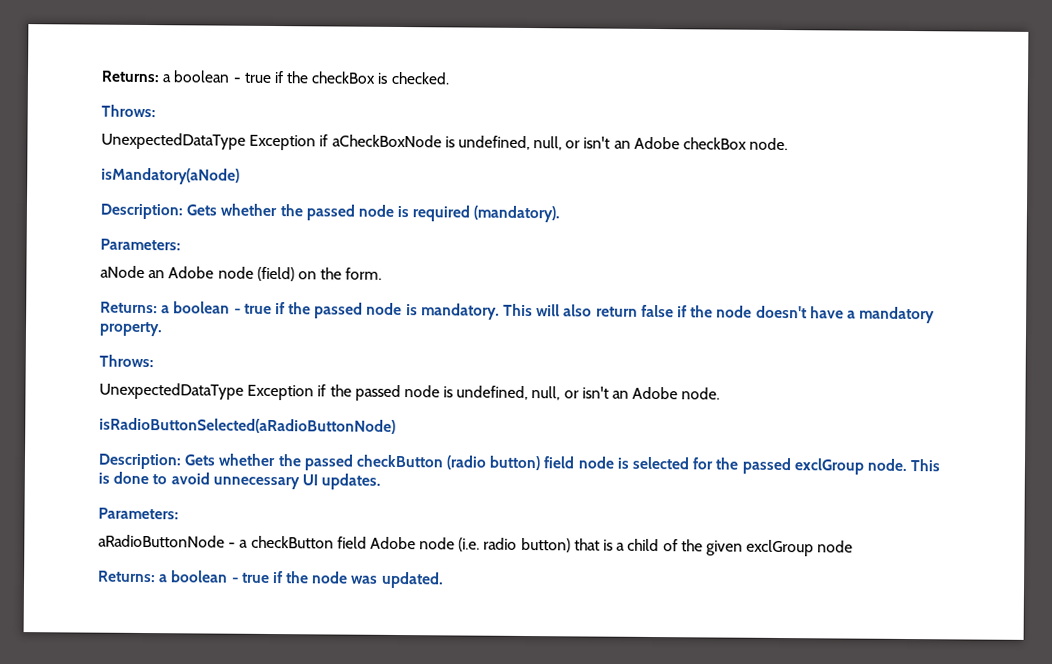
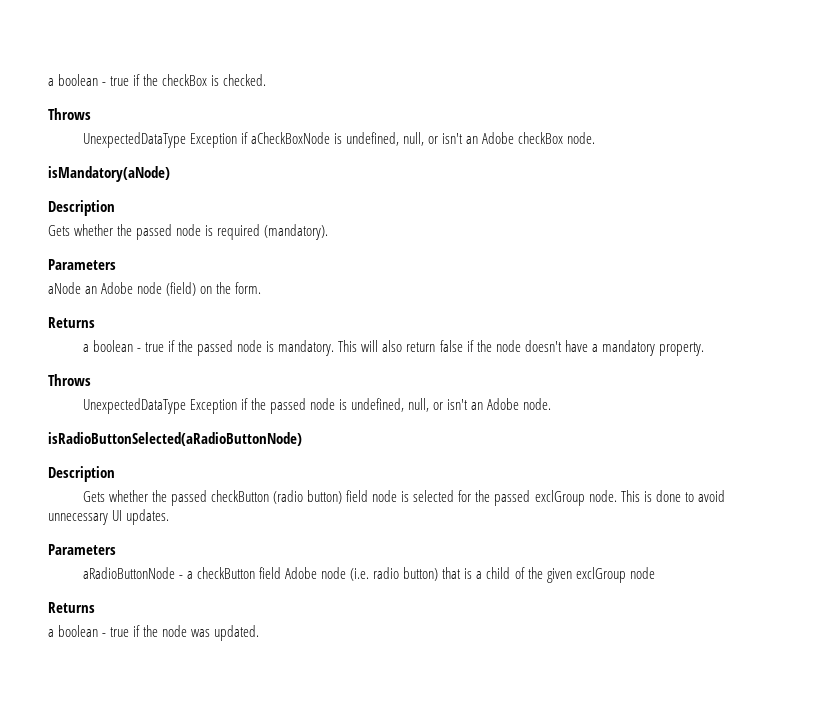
- Returns: a boolean - true if the checkBox is checked.
- Throws:
+ a boolean - true if the checkBox is checked.
+ Throws
  isMandatory(aNode)
- Description: Gets whether the passed node is required (mandatory).
- Parameters:
+ Description
+ Gets whether the passed node is required (mandatory).
+ Parameters
  aNode an Adobe node (field) on the form.
- Returns: a boolean - true if the passed node is mandatory.
+ Returns
+ a boolean - true if the passed node is mandatory.
  This will also return false if the node doesn't have a mandatory property.
- Throws:
+ Throws
  isRadioButtonSelected(aRadioButtonNode)
- Description: Gets whether the passed checkButton (radio button) field node is selected for the passed exclGroup node.
+ Description
+ Gets whether the passed checkButton (radio button) field node is selected for the passed exclGroup node.
  This is done to avoid unnecessary UI updates.
- Parameters:
+ Parameters
  aRadioButtonNode - a checkButton field Adobe node (i.e. radio button) that is a child of the given exclGroup node
- Returns: a boolean - true if the node was updated.
+ Returns
+ a boolean - true if the node was updated.

